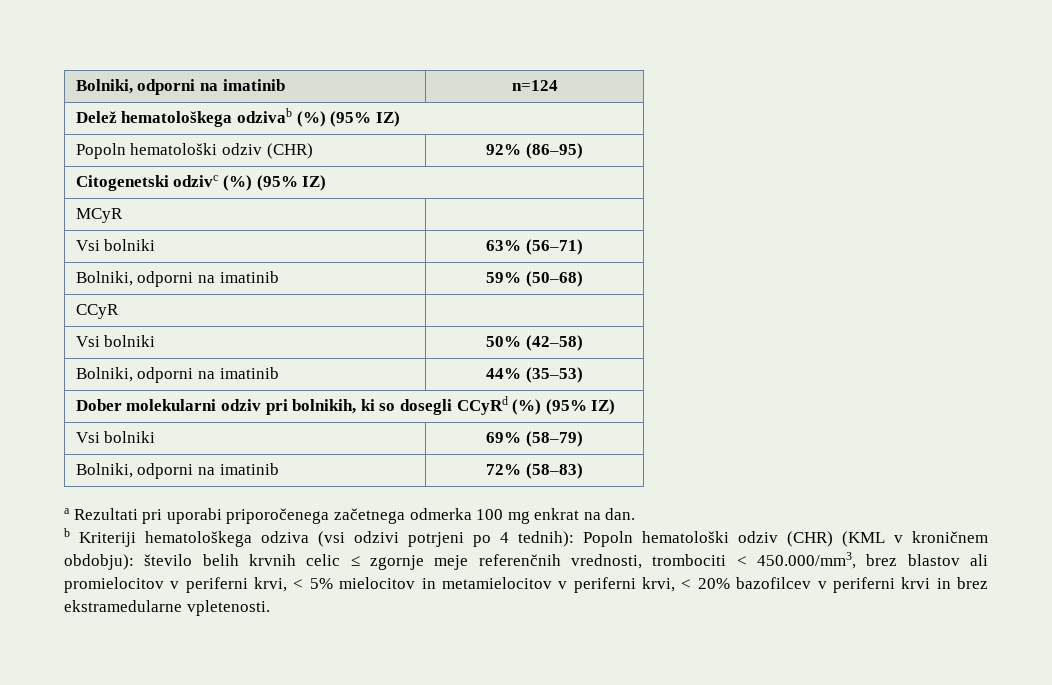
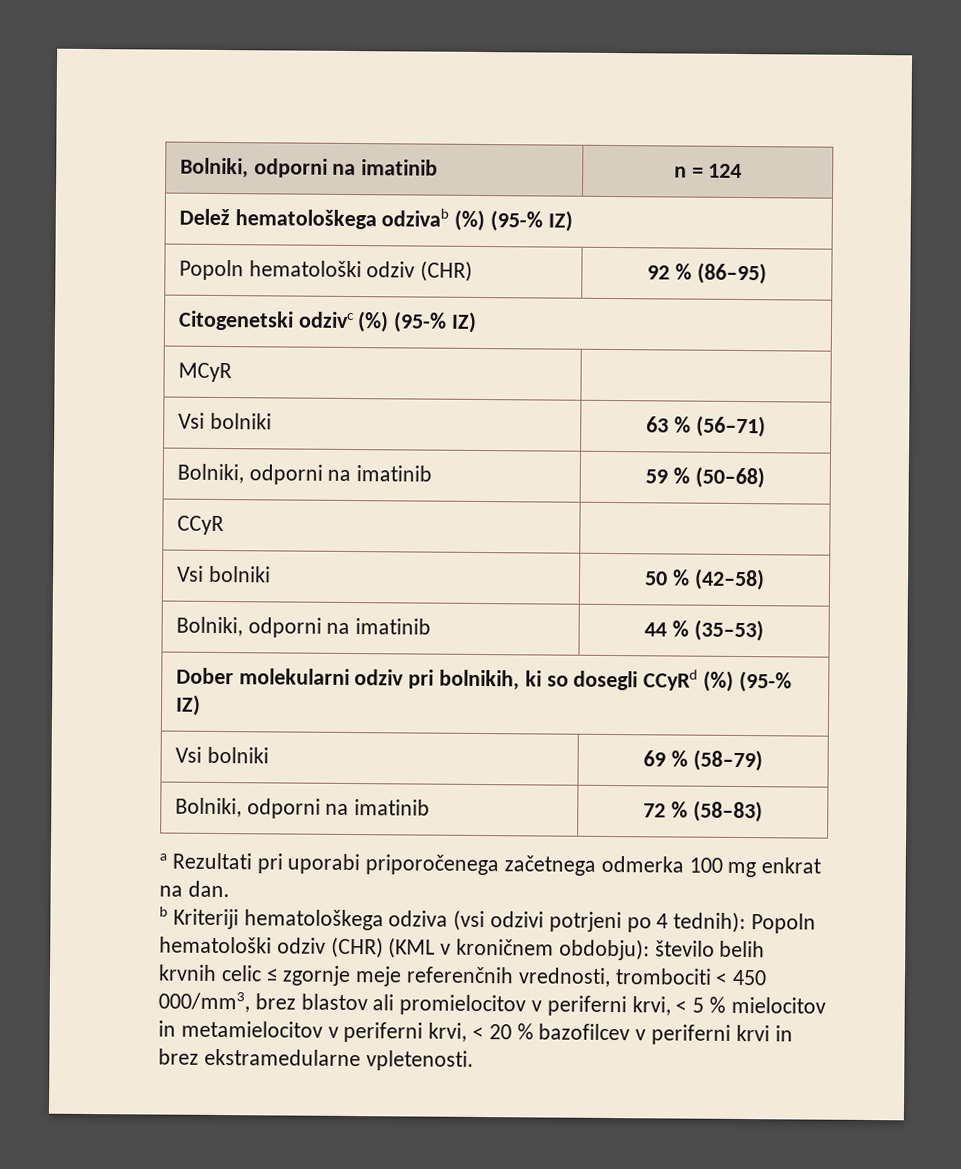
- Bolniki, odporni na imatinib | n=124
+ Bolniki, odporni na imatinib | n = 124
- Delež hematološkega odzivab (%) (95% IZ)
+ Delež hematološkega odzivab (%) (95-% IZ)
- Popoln hematološki odziv (CHR) | 92% (86–95)
+ Popoln hematološki odziv (CHR) | 92 % (86–95)
- Citogenetski odzivc (%) (95% IZ)
+ Citogenetski odzivc (%) (95-% IZ)
- Vsi bolniki | 63% (56–71)
+ Vsi bolniki | 63 % (56–71)
- Bolniki, odporni na imatinib | 59% (50–68)
+ Bolniki, odporni na imatinib | 59 % (50–68)
- Vsi bolniki | 50% (42–58)
+ Vsi bolniki | 50 % (42–58)
- Bolniki, odporni na imatinib | 44% (35–53)
+ Bolniki, odporni na imatinib | 44 % (35–53)
- Dober molekularni odziv pri bolnikih, ki so dosegli CCyRd (%) (95% IZ)
+ Dober molekularni odziv pri bolnikih, ki so dosegli CCyRd (%) (95-% IZ)
- Vsi bolniki | 69% (58–79)
+ Vsi bolniki | 69 % (58–79)
- Bolniki, odporni na imatinib | 72% (58–83)
+ Bolniki, odporni na imatinib | 72 % (58–83)
- b Kriteriji hematološkega odziva (vsi odzivi potrjeni po 4 tednih): Popoln hematološki odziv (CHR) (KML v kroničnem obdobju): število belih krvnih celic ≤ zgornje meje referenčnih vrednosti, trombociti < 450.000/mm3, brez blastov ali promielocitov v periferni krvi, < 5% mielocitov in metamielocitov v periferni krvi, < 20% bazofilcev v periferni krvi in brez ekstramedularne vpletenosti.
+ b Kriteriji hematološkega odziva (vsi odzivi potrjeni po 4 tednih): Popoln hematološki odziv (CHR) (KML v kroničnem obdobju): število belih krvnih celic ≤ zgornje meje referenčnih vrednosti, trombociti < 450 000/mm3, brez blastov ali promielocitov v periferni krvi, < 5 % mielocitov in metamielocitov v periferni krvi, < 20 % bazofilcev v periferni krvi in brez ekstramedularne vpletenosti.

